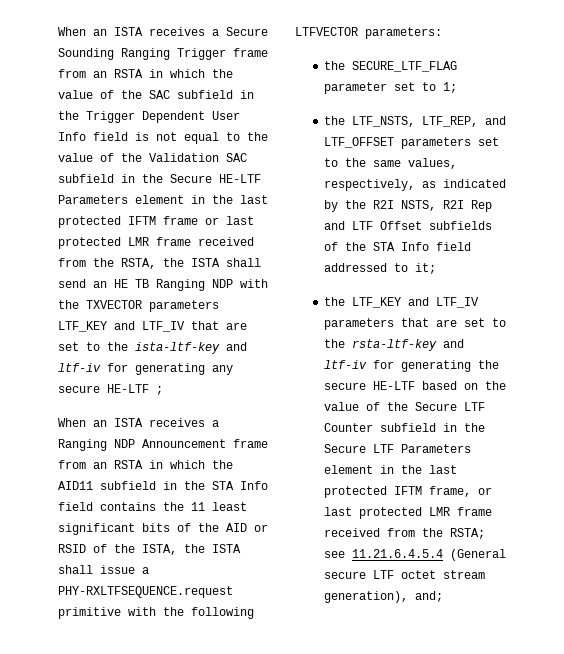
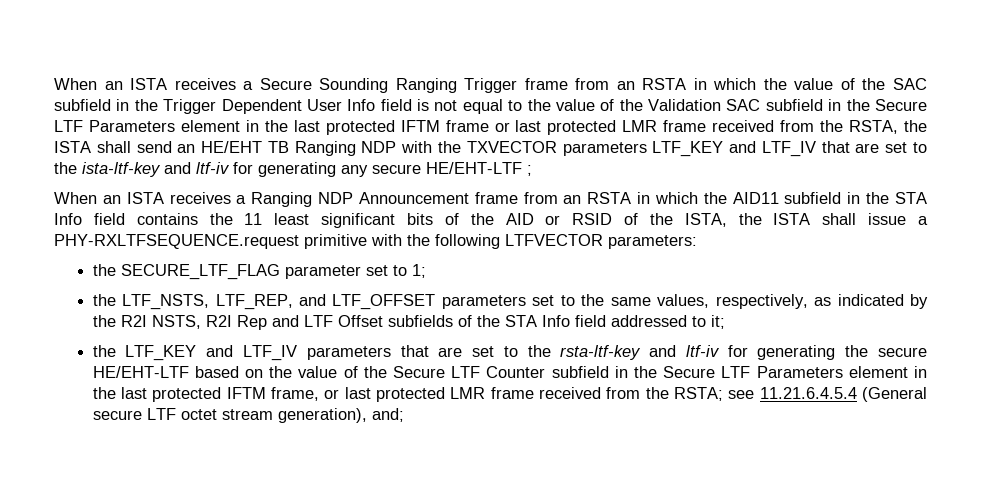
- When an ISTA receives a Secure Sounding Ranging Trigger frame from an RSTA in which the value of the SAC subfield in the Trigger Dependent User Info field is not equal to the value of the Validation SAC subfield in the Secure HE-LTF Parameters element in the last protected IFTM frame or last protected LMR frame received from the RSTA, the ISTA shall send an HE TB Ranging NDP with the TXVECTOR parameters LTF_KEY and LTF_IV that are set to the ista-ltf-key and ltf-iv for generating any secure HE-LTF ;
+ When an ISTA receives a Secure Sounding Ranging Trigger frame from an RSTA in which the value of the SAC subfield in the Trigger Dependent User Info field is not equal to the value of the Validation SAC subfield in the Secure LTF Parameters element in the last protected IFTM frame or last protected LMR frame received from the RSTA, the ISTA shall send an HE/EHT TB Ranging NDP with the TXVECTOR parameters LTF_KEY and LTF_IV that are set to the ista-ltf-key and ltf-iv for generating any secure HE/EHT-LTF ;
- the LTF_KEY and LTF_IV parameters that are set to the rsta-ltf-key and ltf-iv for generating the secure HE-LTF based on the value of the Secure LTF Counter subfield in the Secure LTF Parameters element in the last protected IFTM frame, or last protected LMR frame received from the RSTA; see 11.21.6.4.5.4 (General secure LTF octet stream generation), and;
+ the LTF_KEY and LTF_IV parameters that are set to the rsta-ltf-key and ltf-iv for generating the secure HE/EHT-LTF based on the value of the Secure LTF Counter subfield in the Secure LTF Parameters element in the last protected IFTM frame, or last protected LMR frame received from the RSTA; see 11.21.6.4.5.4 (General secure LTF octet stream generation), and;

